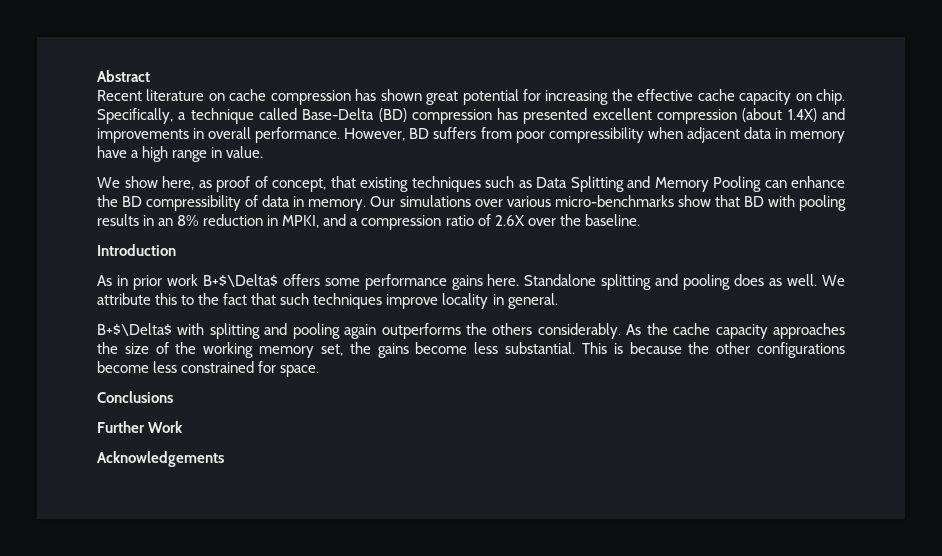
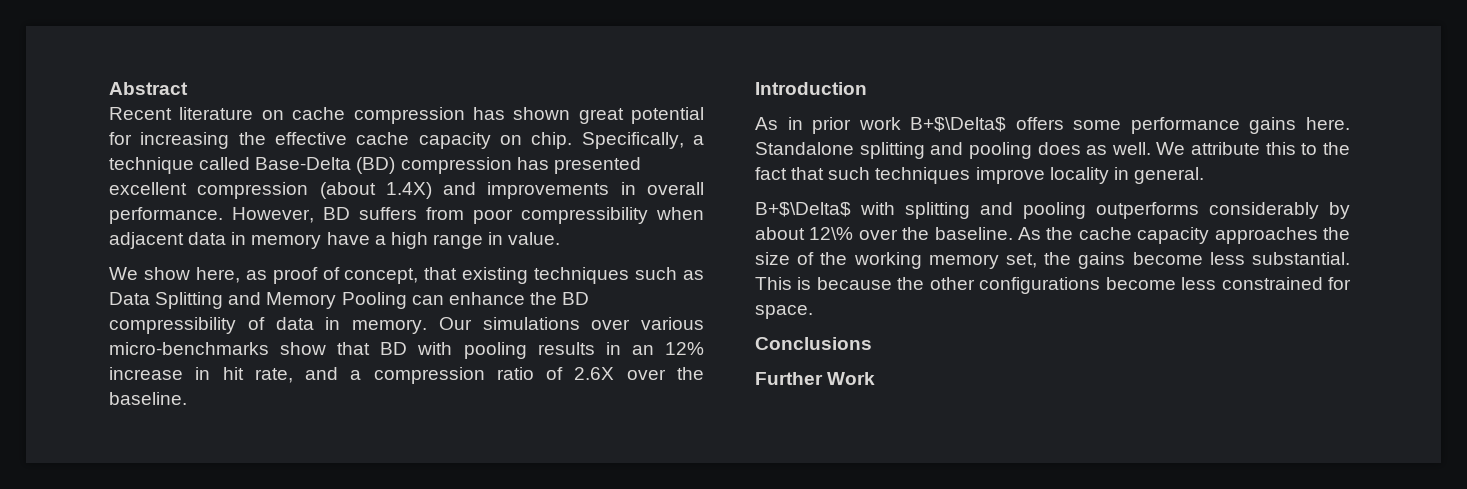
- Our simulations over various micro-benchmarks show that BD with pooling results in an 8% reduction in MPKI, and a compression ratio of 2.6X over the baseline.
+ Our simulations over various micro-benchmarks show that BD with pooling results in an 12% increase in hit rate, and a compression ratio of 2.6X over the baseline.
- B+$\Delta$ with splitting and pooling again outperforms the others considerably.
+ B+$\Delta$ with splitting and pooling outperforms considerably by about 12\% over the baseline.
- Acknowledgements

